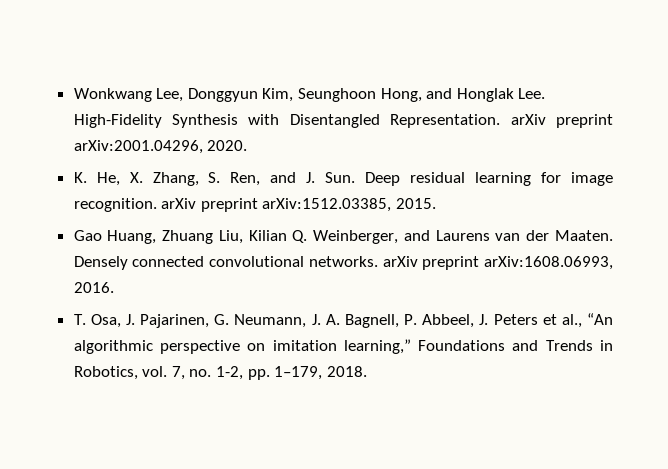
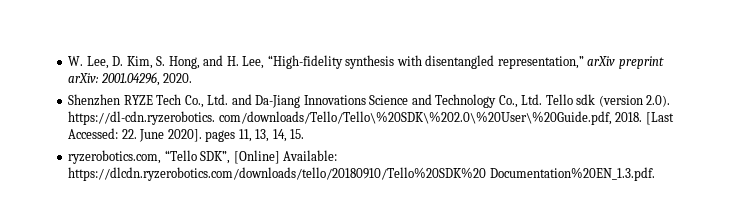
- Wonkwang Lee, Donggyun Kim, Seunghoon Hong, and Honglak Lee. High-Fidelity Synthesis with Disentangled Representation. arXiv preprint arXiv:2001.04296, 2020.
- K. He, X. Zhang, S. Ren, and J. Sun. Deep residual learning for image recognition. arXiv preprint arXiv:1512.03385, 2015.
- Gao Huang, Zhuang Liu, Kilian Q. Weinberger, and Laurens van der Maaten. Densely connected convolutional networks. arXiv preprint arXiv:1608.06993, 2016.
- T. Osa, J. Pajarinen, G. Neumann, J. A. Bagnell, P. Abbeel, J. Peters et al., “An algorithmic perspective on imitation learning,” Foundations and Trends in Robotics, vol. 7, no. 1-2, pp. 1–179, 2018.
+ W. Lee, D. Kim, S. Hong, and H. Lee, “High-fidelity synthesis with disentangled representation,” arXiv preprint arXiv: 2001.04296, 2020.
+ Shenzhen RYZE Tech Co., Ltd. and Da-Jiang Innovations Science and Technology Co., Ltd. Tello sdk (version 2.0). https://dl-cdn.ryzerobotics. com/downloads/Tello/Tello\%20SDK\%202.0\%20User\%20Guide.pdf, 2018. [Last Accessed: 22. June 2020]. pages 11, 13, 14, 15.
+ ryzerobotics.com, “Tello SDK”, [Online] Available: https://dlcdn.ryzerobotics.com/downloads/tello/20180910/Tello%20SDK%20 Documentation%20EN_1.3.pdf.

